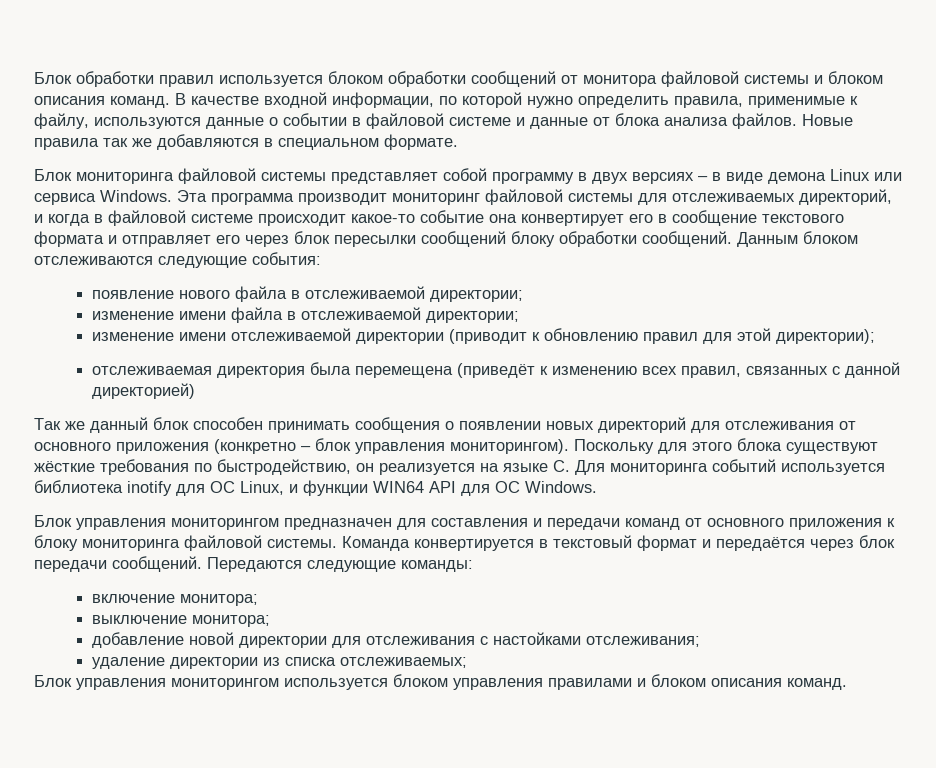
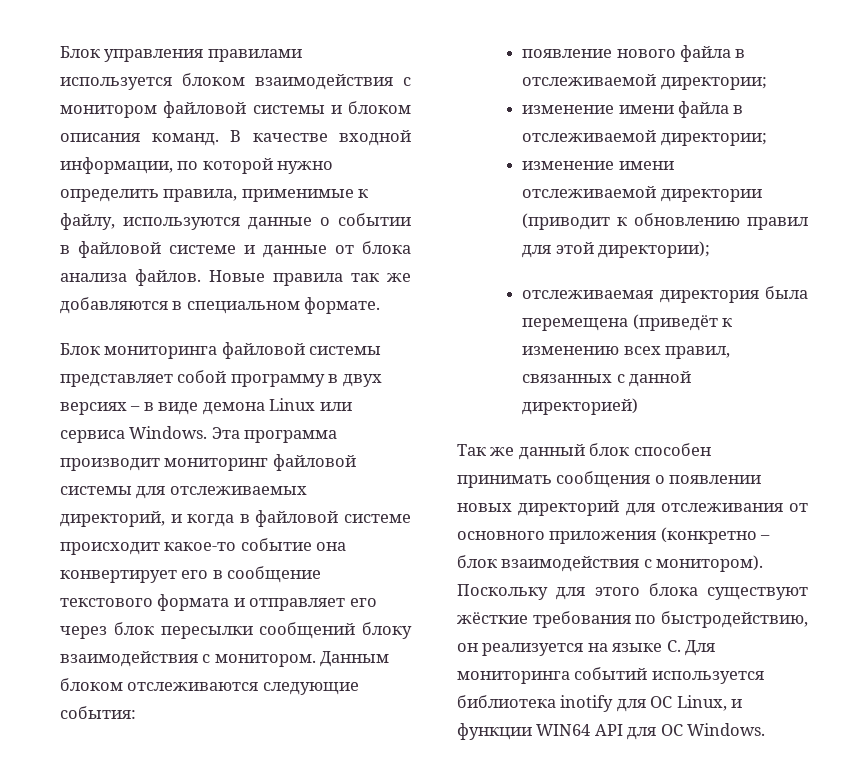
- Блок обработки правил используется блоком обработки сообщений от монитора файловой системы и блоком описания команд.
+ Блок управления правилами используется блоком взаимодействия с монитором файловой системы и блоком описания команд.
- Эта программа производит мониторинг файловой системы для отслеживаемых директорий, и когда в файловой системе происходит какое-то событие она конвертирует его в сообщение текстового формата и отправляет его через блок пересылки сообщений блоку обработки сообщений.
+ Эта программа производит мониторинг файловой системы для отслеживаемых директорий, и когда в файловой системе происходит какое-то событие она конвертирует его в сообщение текстового формата и отправляет его через блок пересылки сообщений блоку взаимодействия с монитором.
- Так же данный блок способен принимать сообщения о появлении новых директорий для отслеживания от основного приложения (конкретно – блок управления мониторингом).
+ Так же данный блок способен принимать сообщения о появлении новых директорий для отслеживания от основного приложения (конкретно – блок взаимодействия с монитором).
- Блок управления мониторингом предназначен для составления и передачи команд от основного приложения к блоку мониторинга файловой системы. Команда конвертируется в текстовый формат и передаётся через блок передачи сообщений. Передаются следующие команды:
- включение монитора;
- выключение монитора;
- добавление новой директории для отслеживания с настойками отслеживания;
- удаление директории из списка отслеживаемых;
- Блок управления мониторингом используется блоком управления правилами и блоком описания команд.

